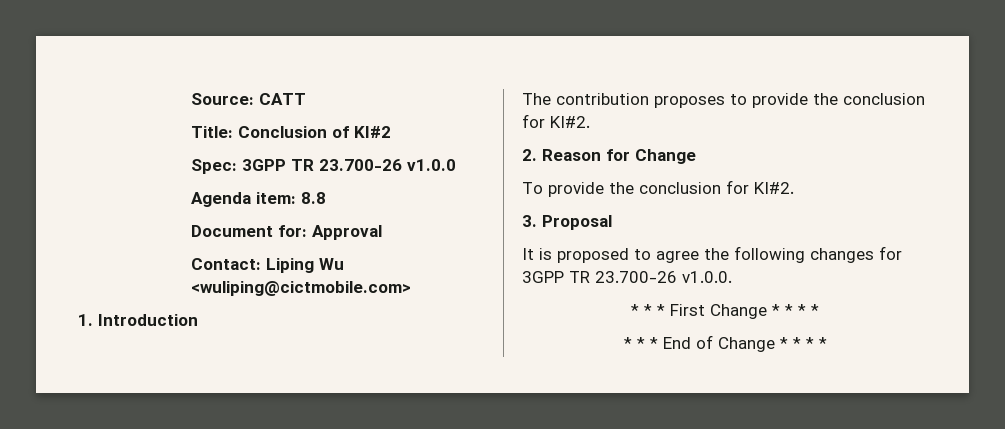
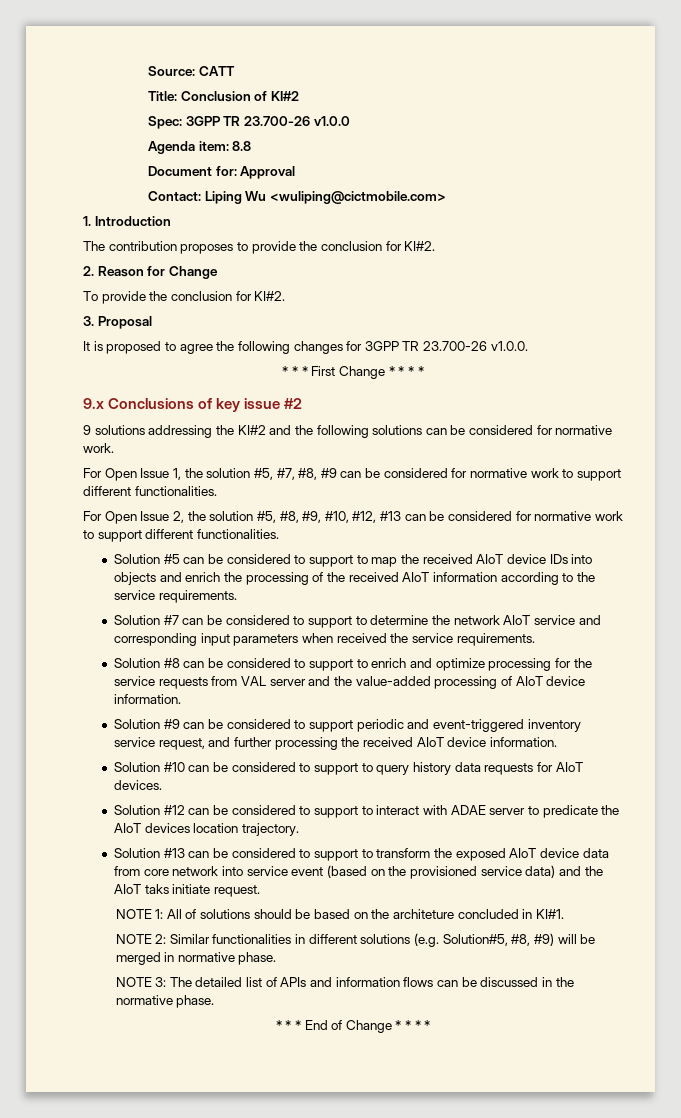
+ 9.x Conclusions of key issue #2
+ 9 solutions addressing the KI#2 and the following solutions can be considered for normative work.
+ For Open Issue 1, the solution #5, #7, #8, #9 can be considered for normative work to support different functionalities.
+ For Open Issue 2, the solution #5, #8, #9, #10, #12, #13 can be considered for normative work to support different functionalities.
+ Solution #5 can be considered to support to map the received AIoT device IDs into objects and enrich the processing of the received AIoT information according to the service requirements.
+ Solution #7 can be considered to support to determine the network AIoT service and corresponding input parameters when received the service requirements.
+ Solution #8 can be considered to support to enrich and optimize processing for the service requests from VAL server and the value-added processing of AIoT device information.
+ Solution #9 can be considered to support periodic and event-triggered inventory service request, and further processing the received AIoT device information.
+ Solution #10 can be considered to support to query history data requests for AIoT devices.
+ Solution #12 can be considered to support to interact with ADAE server to predicate the AIoT devices location trajectory.
+ Solution #13 can be considered to support to transform the exposed AIoT device data from core network into service event (based on the provisioned service data) and the AIoT taks initiate request.
+ NOTE 1: All of solutions should be based on the architeture concluded in KI#1.
+ NOTE 2: Similar functionalities in different solutions (e.g. Solution#5, #8, #9) will be merged in normative phase.
+ NOTE 3: The detailed list of APIs and information flows can be discussed in the normative phase.

